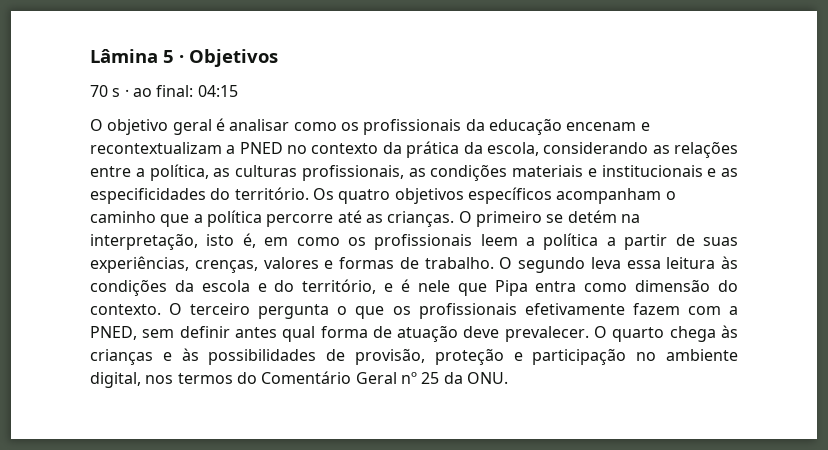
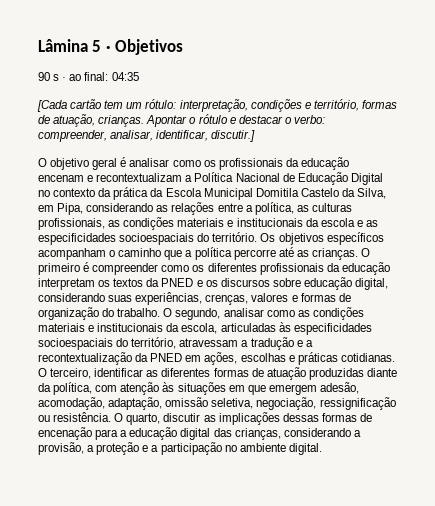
- 70 s · ao final: 04:15
+ 90 s · ao final: 04:35
+ [Cada cartão tem um rótulo: interpretação, condições e território, formas de atuação, crianças. Apontar o rótulo e destacar o verbo: compreender, analisar, identificar, discutir.]
- O objetivo geral é analisar como os profissionais da educação encenam e recontextualizam a PNED no contexto da prática da escola, considerando as relações entre a política, as culturas profissionais, as condições materiais e institucionais e as especificidades do território.
+ O objetivo geral é analisar como os profissionais da educação encenam e recontextualizam a Política Nacional de Educação Digital no contexto da prática da Escola Municipal Domitila Castelo da Silva, em Pipa, considerando as relações entre a política, as culturas profissionais, as condições materiais e institucionais da escola e as especificidades socioespaciais do território.
- Os quatro objetivos específicos acompanham o caminho que a política percorre até as crianças.
+ Os objetivos específicos acompanham o caminho que a política percorre até as crianças.
- O primeiro se detém na interpretação, isto é, em como os profissionais leem a política a partir de suas experiências, crenças, valores e formas de trabalho. O segundo leva essa leitura às condições da escola e do território, e é nele que Pipa entra como dimensão do contexto. O terceiro pergunta o que os profissionais efetivamente fazem com a PNED, sem definir antes qual forma de atuação deve prevalecer. O quarto chega às crianças e às possibilidades de provisão, proteção e participação no ambiente digital, nos termos do Comentário Geral nº 25 da ONU.
+ O primeiro é compreender como os diferentes profissionais da educação interpretam os textos da PNED e os discursos sobre educação digital, considerando suas experiências, crenças, valores e formas de organização do trabalho. O segundo, analisar como as condições materiais e institucionais da escola, articuladas às especificidades socioespaciais do território, atravessam a tradução e a recontextualização da PNED em ações, escolhas e práticas cotidianas. O terceiro, identificar as diferentes formas de atuação produzidas diante da política, com atenção às situações em que emergem adesão, acomodação, adaptação, omissão seletiva, negociação, ressignificação ou resistência. O quarto, discutir as implicações dessas formas de encenação para a educação digital das crianças, considerando a provisão, a proteção e a participação no ambiente digital.

